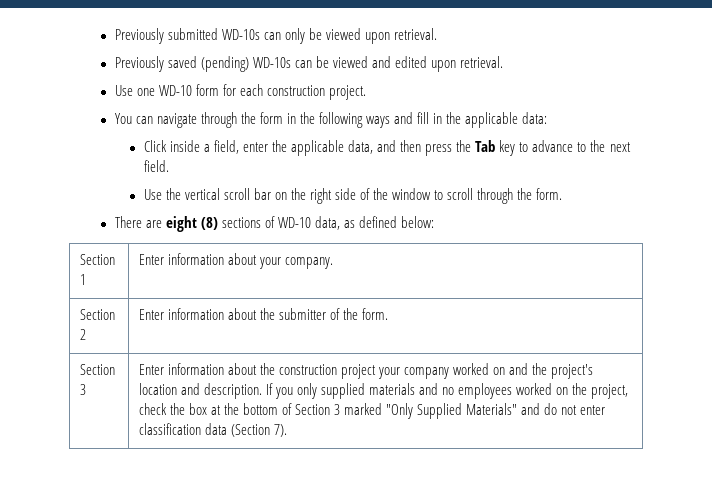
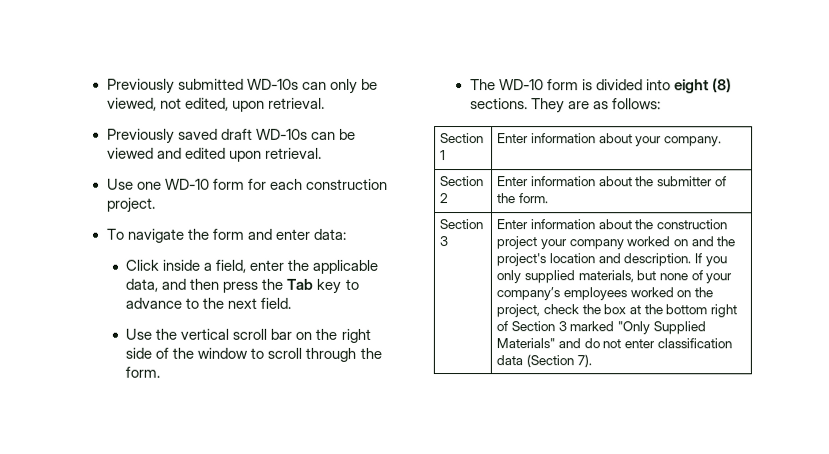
- Previously submitted WD-10s can only be viewed upon retrieval.
+ Previously submitted WD-10s can only be viewed, not edited, upon retrieval.
- Previously saved (pending) WD-10s can be viewed and edited upon retrieval.
+ Previously saved draft WD-10s can be viewed and edited upon retrieval.
- You can navigate through the form in the following ways and fill in the applicable data:
+ To navigate the form and enter data:
- There are eight (8) sections of WD-10 data, as defined below:
+ The WD-10 form is divided into eight (8) sections. They are as follows:
- If you only supplied materials and no employees worked on the project, check the box at the bottom of Section 3 marked "Only Supplied Materials" and do not enter classification data (Section 7).
+ If you only supplied materials, but none of your company’s employees worked on the project, check the box at the bottom right of Section 3 marked "Only Supplied Materials" and do not enter classification data (Section 7).

